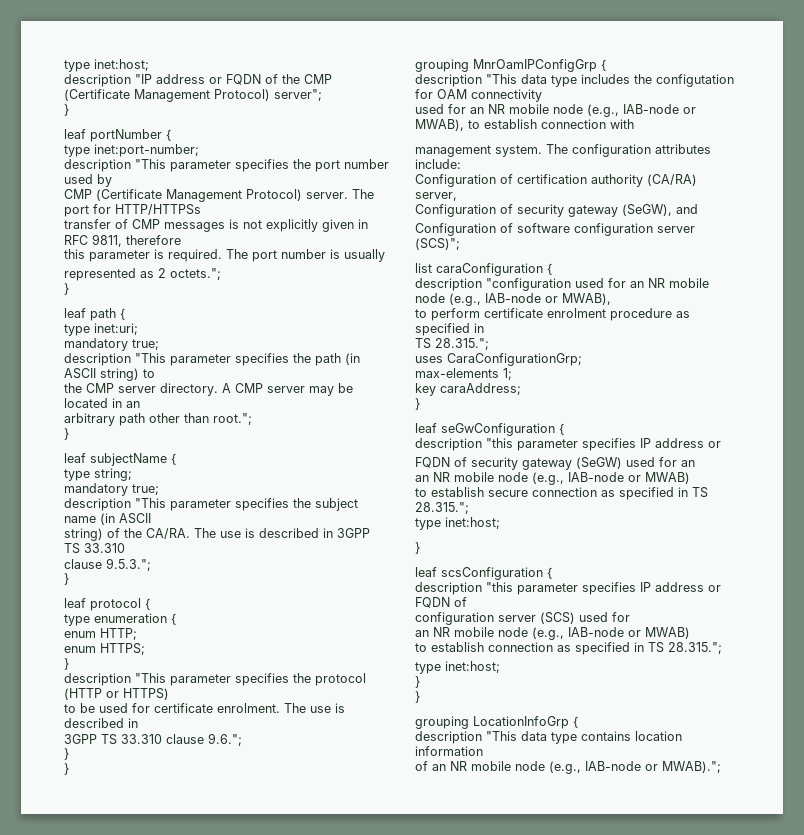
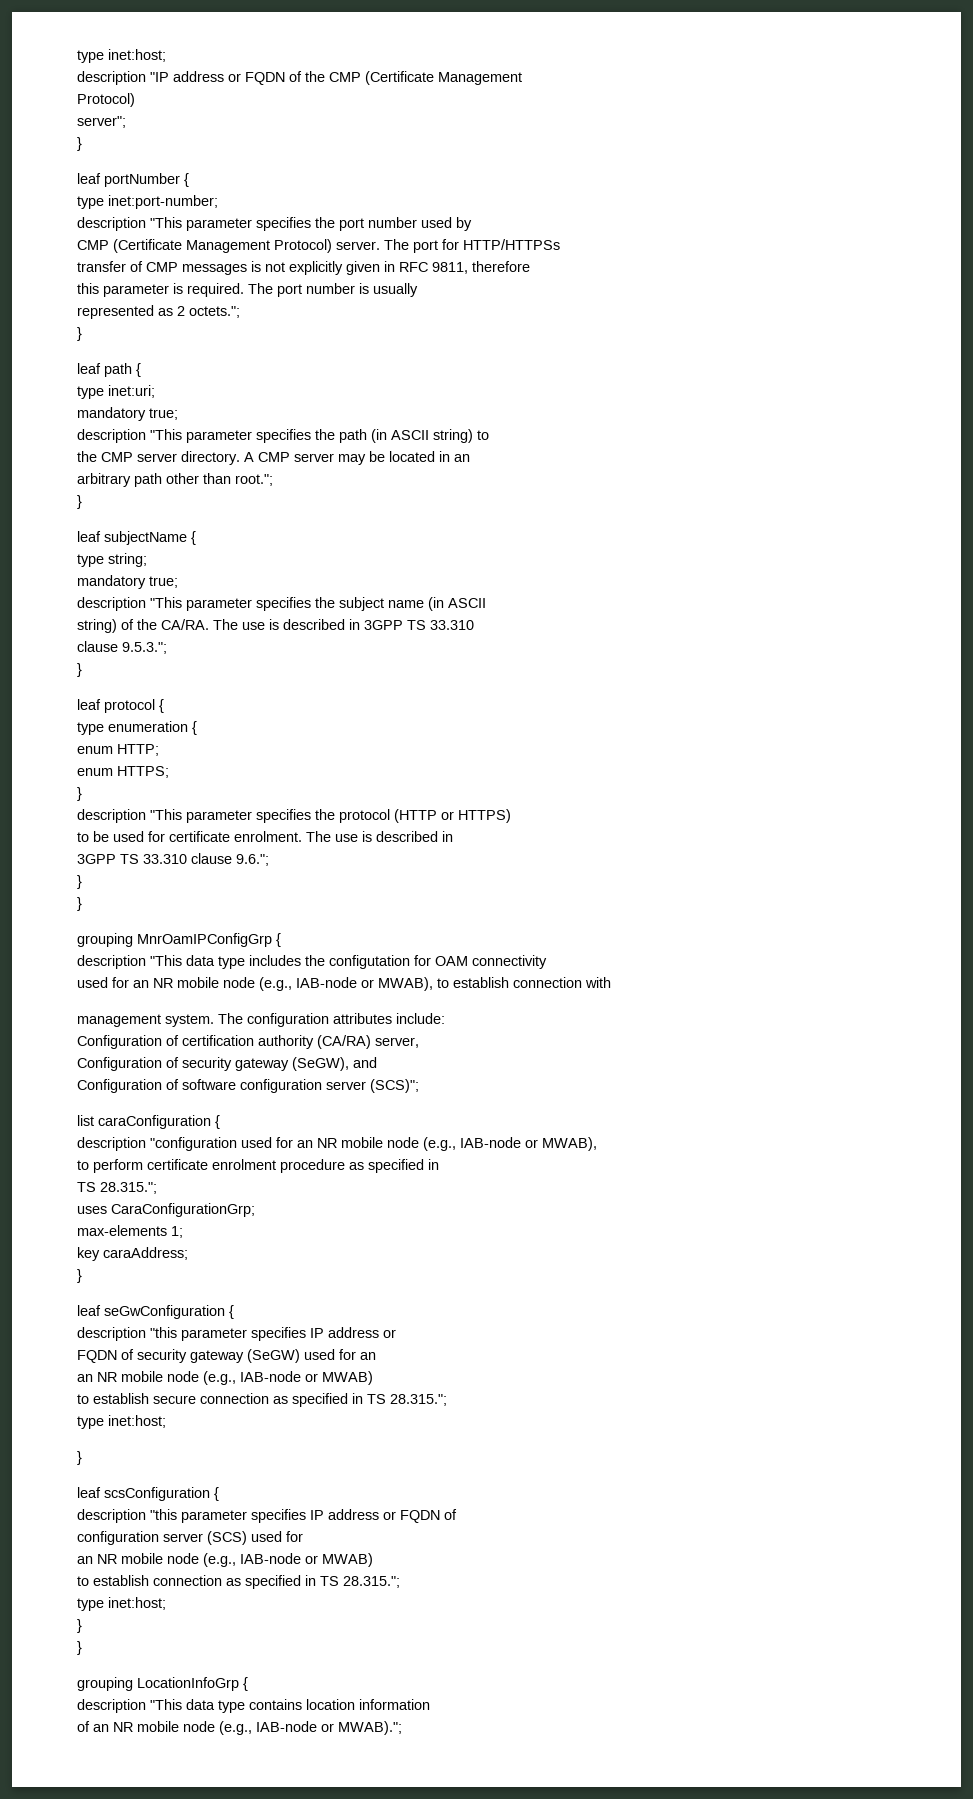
- description "IP address or FQDN of the CMP (Certificate Management Protocol) server";
+ description "IP address or FQDN of the CMP (Certificate Management
+ Protocol)
+ server";

